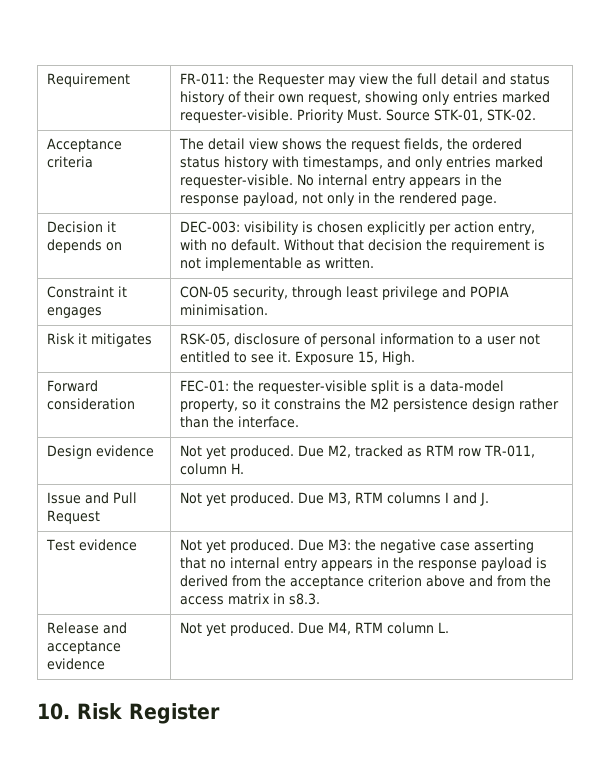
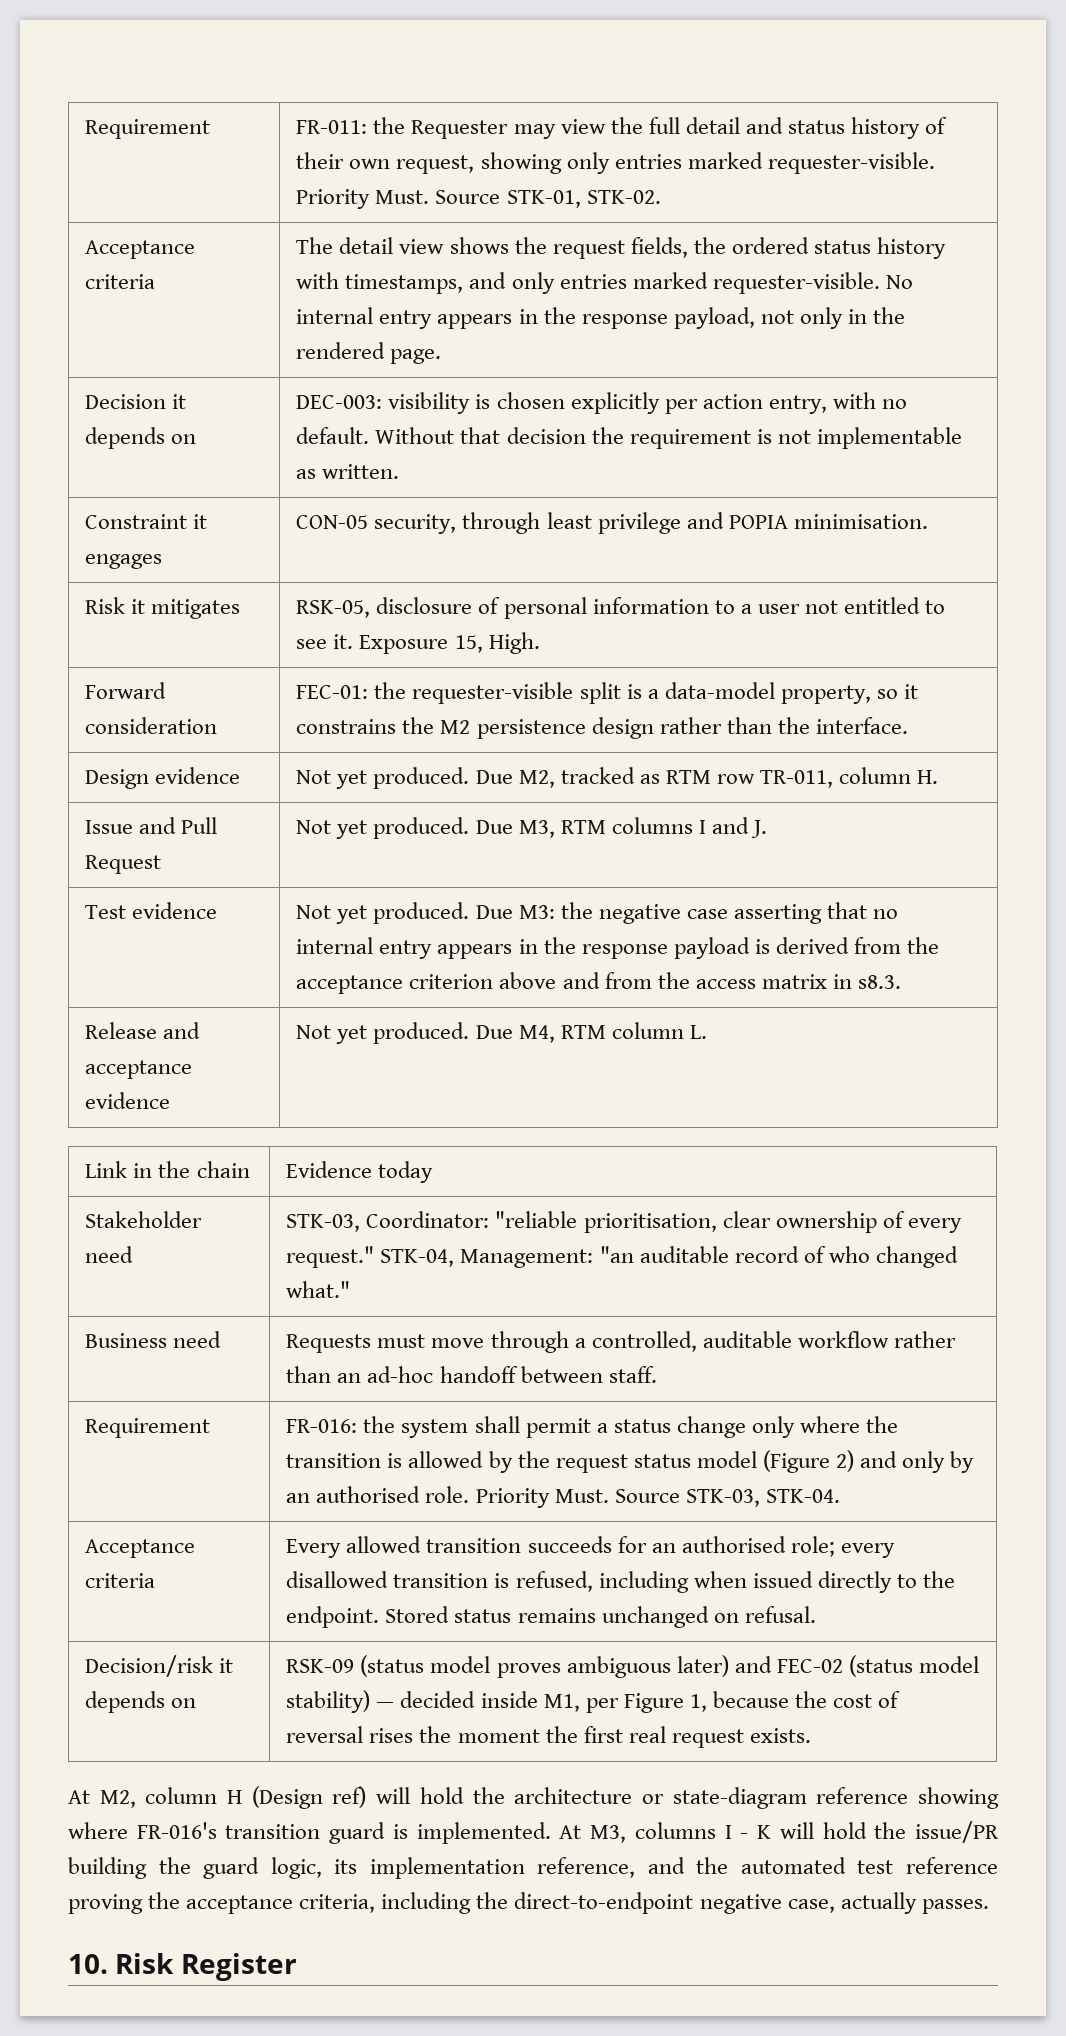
+ Link in the chain | Evidence today
+ Stakeholder need | STK-03, Coordinator: "reliable prioritisation, clear ownership of every request." STK-04, Management: "an auditable record of who changed what."
+ Business need | Requests must move through a controlled, auditable workflow rather than an ad-hoc handoff between staff.
+ Requirement | FR-016: the system shall permit a status change only where the transition is allowed by the request status model (Figure 2) and only by an authorised role. Priority Must. Source STK-03, STK-04.
+ Acceptance criteria | Every allowed transition succeeds for an authorised role; every disallowed transition is refused, including when issued directly to the endpoint. Stored status remains unchanged on refusal.
+ Decision/risk it depends on | RSK-09 (status model proves ambiguous later) and FEC-02 (status model stability) — decided inside M1, per Figure 1, because the cost of reversal rises the moment the first real request exists.
+ At M2, column H (Design ref) will hold the architecture or state-diagram reference showing where FR-016's transition guard is implemented. At M3, columns I - K will hold the issue/PR building the guard logic, its implementation reference, and the automated test reference proving the acceptance criteria, including the direct-to-endpoint negative case, actually passes.

